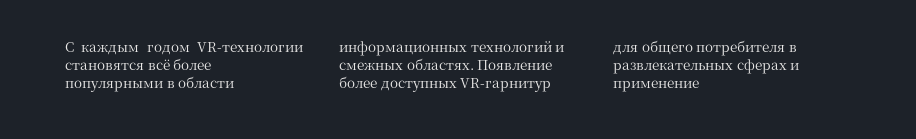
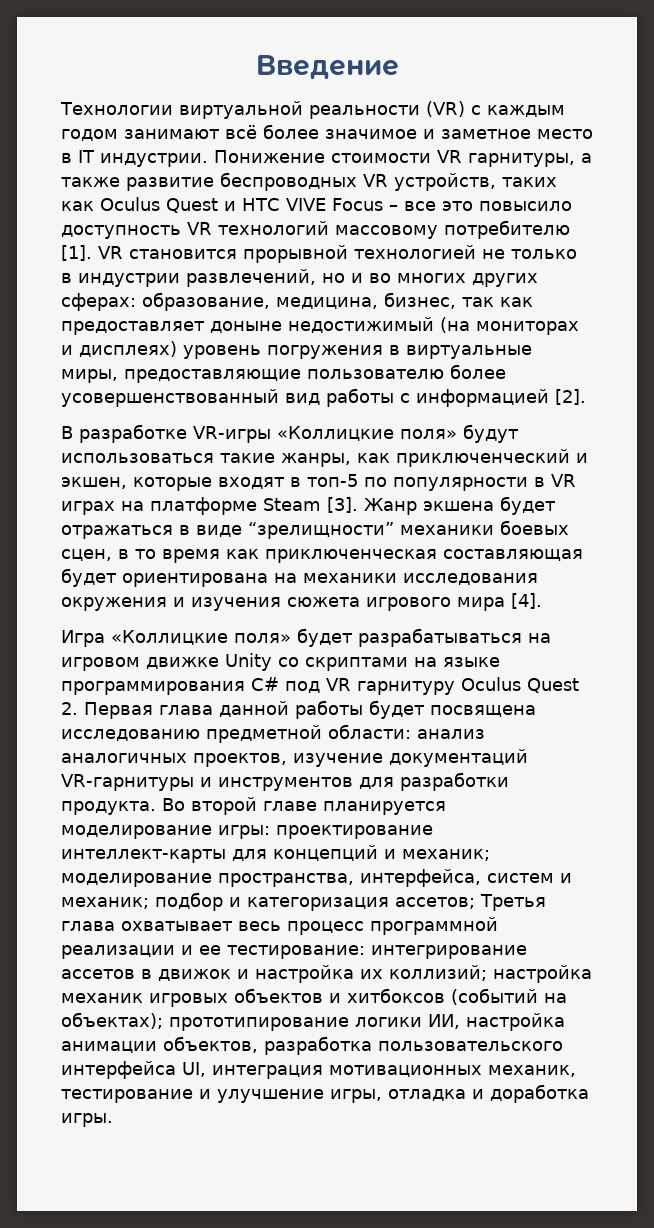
- С каждым годом VR-технологии становятся всё более популярными в области информационных технологий и смежных областях. Появление более доступных VR-гарнитур для общего потребителя в развлекательных сферах и применение
+ Введение
+ Технологии виртуальной реальности (VR) с каждым годом занимают всё более значимое и заметное место в IT индустрии. Понижение стоимости VR гарнитуры, а также развитие беспроводных VR устройств, таких как Oculus Quest и HTC VIVE Focus – все это повысило доступность VR технологий массовому потребителю [1]. VR становится прорывной технологией не только в индустрии развлечений, но и во многих других сферах: образование, медицина, бизнес, так как предоставляет доныне недостижимый (на мониторах и дисплеях) уровень погружения в виртуальные миры, предоставляющие пользователю более усовершенствованный вид работы с информацией [2].
+ В разработке VR-игры «Коллицкие поля» будут использоваться такие жанры, как приключенческий и экшен, которые входят в топ-5 по популярности в VR играх на платформе Steam [3]. Жанр экшена будет отражаться в виде “зрелищности” механики боевых сцен, в то время как приключенческая составляющая будет ориентирована на механики исследования окружения и изучения сюжета игрового мира [4].
+ Игра «Коллицкие поля» будет разрабатываться на игровом движке Unity со скриптами на языке программирования C# под VR гарнитуру Oculus Quest 2. Первая глава данной работы будет посвящена исследованию предметной области: анализ аналогичных проектов, изучение документаций VR-гарнитуры и инструментов для разработки продукта. Во второй главе планируется моделирование игры: проектирование интеллект-карты для концепций и механик; моделирование пространства, интерфейса, систем и механик; подбор и категоризация ассетов; Третья глава охватывает весь процесс программной реализации и ее тестирование: интегрирование ассетов в движок и настройка их коллизий; настройка механик игровых объектов и хитбоксов (событий на объектах); прототипирование логики ИИ, настройка анимации объектов, разработка пользовательского интерфейса UI, интеграция мотивационных механик, тестирование и улучшение игры, отладка и доработка игры.

